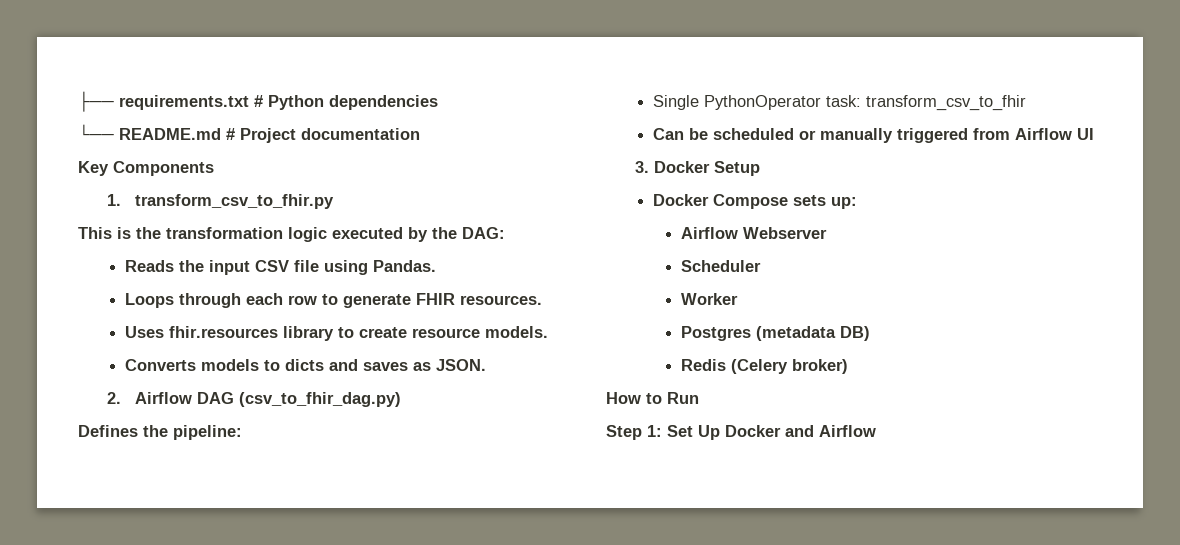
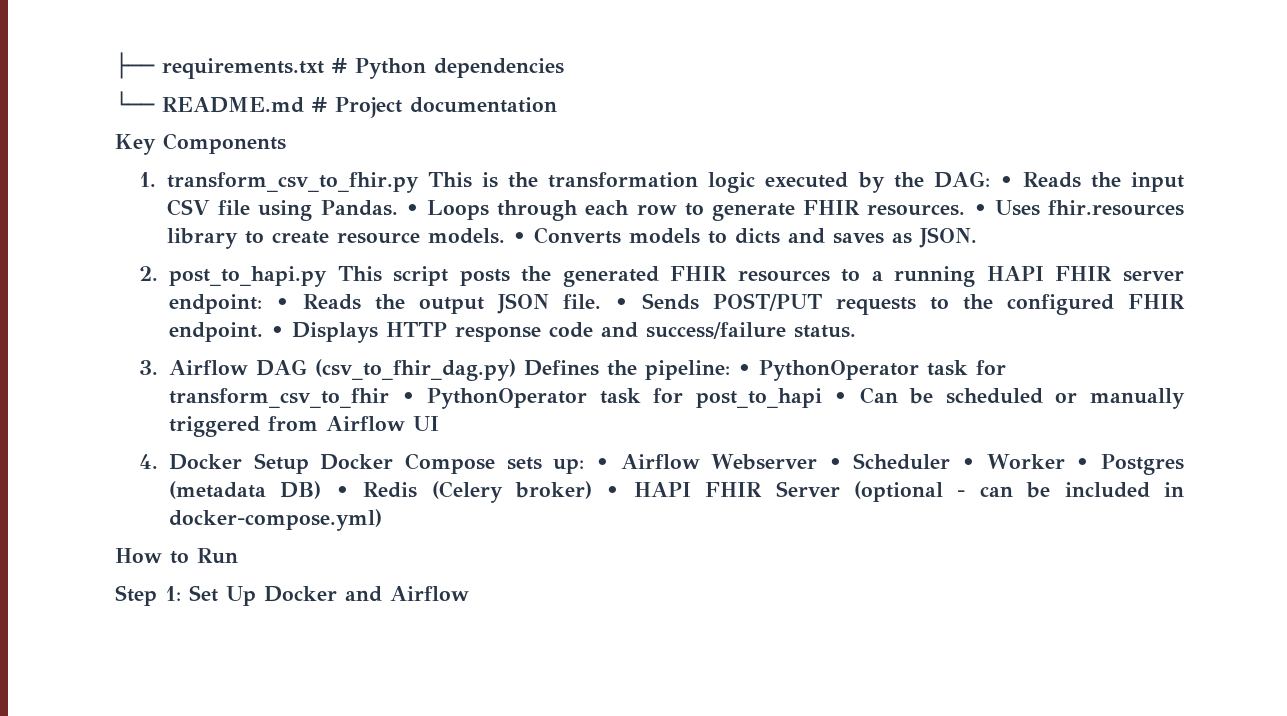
- 1. transform_csv_to_fhir.py
- This is the transformation logic executed by the DAG:
- Reads the input CSV file using Pandas.
- Loops through each row to generate FHIR resources.
- Uses fhir.resources library to create resource models.
- Converts models to dicts and saves as JSON.
+ 1. transform_csv_to_fhir.py This is the transformation logic executed by the DAG: • Reads the input CSV file using Pandas. • Loops through each row to generate FHIR resources. • Uses fhir.resources library to create resource models. • Converts models to dicts and saves as JSON.
- 2. Airflow DAG (csv_to_fhir_dag.py)
- Defines the pipeline:
- Single PythonOperator task: transform_csv_to_fhir
- Can be scheduled or manually triggered from Airflow UI
+ 2. post_to_hapi.py This script posts the generated FHIR resources to a running HAPI FHIR server endpoint: • Reads the output JSON file. • Sends POST/PUT requests to the configured FHIR endpoint. • Displays HTTP response code and success/failure status.
+ 3. Airflow DAG (csv_to_fhir_dag.py) Defines the pipeline: • PythonOperator task for transform_csv_to_fhir • PythonOperator task for post_to_hapi • Can be scheduled or manually triggered from Airflow UI
- 3. Docker Setup
- Docker Compose sets up:
- Airflow Webserver
- Scheduler
- Worker
- Postgres (metadata DB)
- Redis (Celery broker)
+ 4. Docker Setup Docker Compose sets up: • Airflow Webserver • Scheduler • Worker • Postgres (metadata DB) • Redis (Celery broker) • HAPI FHIR Server (optional - can be included in docker-compose.yml)

